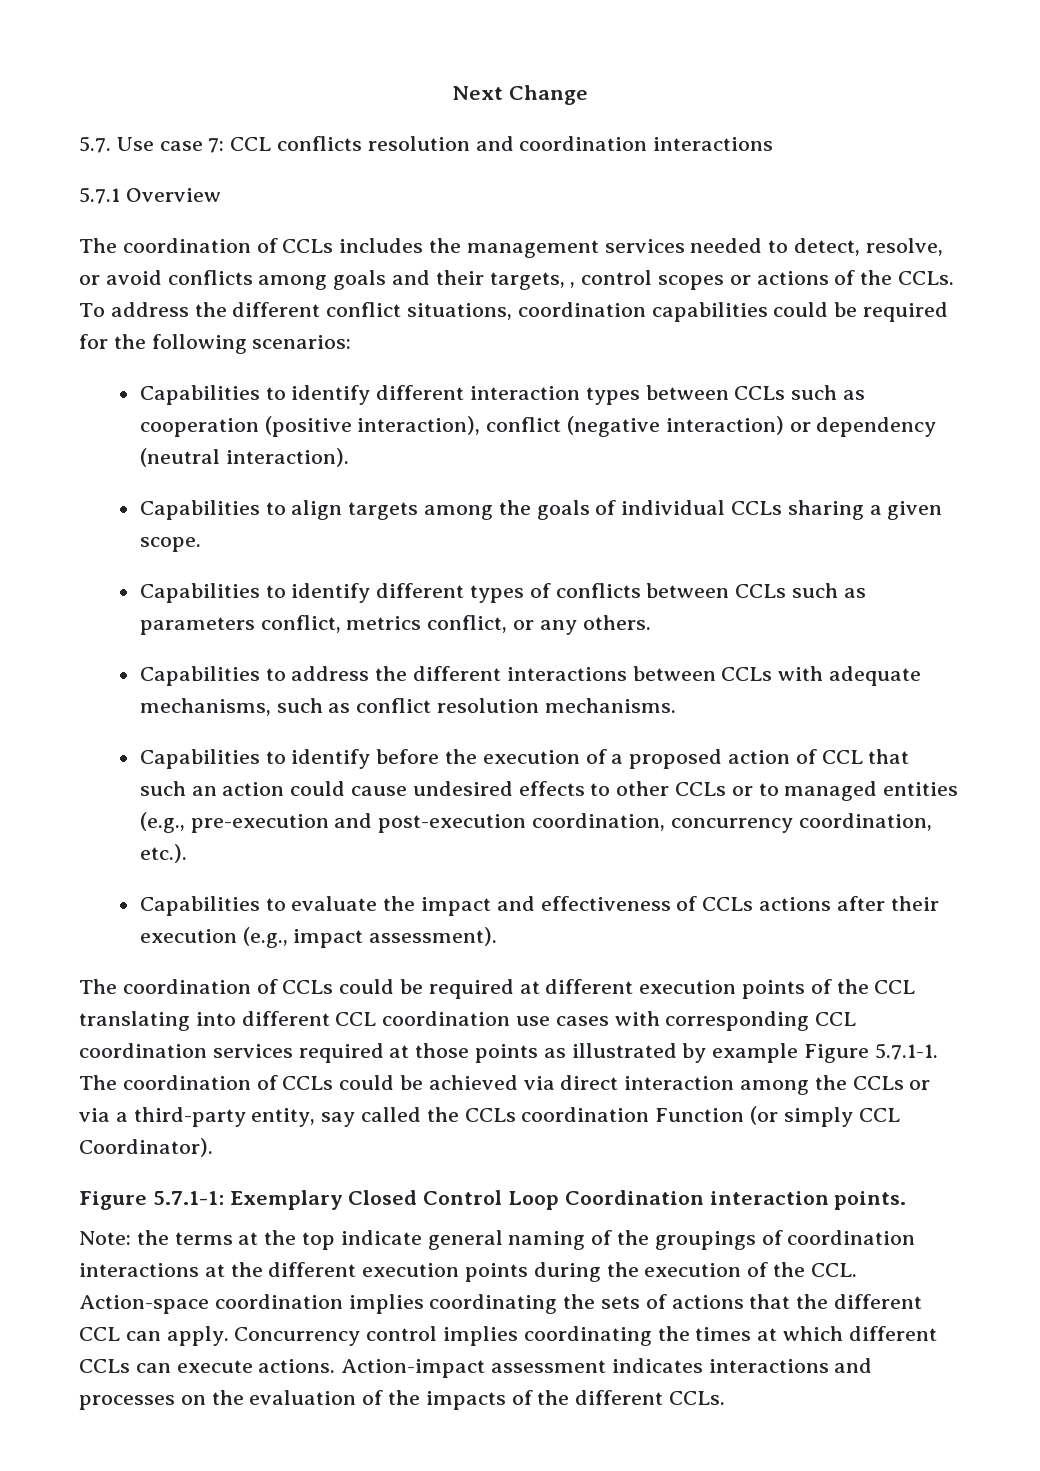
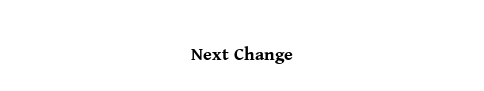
- 5.7. Use case 7: CCL conflicts resolution and coordination interactions
- 5.7.1 Overview
- The coordination of CCLs includes the management services needed to detect, resolve, or avoid conflicts among goals and their targets, , control scopes or actions of the CCLs. To address the different conflict situations, coordination capabilities could be required for the following scenarios:
- Capabilities to identify different interaction types between CCLs such as cooperation (positive interaction), conflict (negative interaction) or dependency (neutral interaction).
- Capabilities to align targets among the goals of individual CCLs sharing a given scope.
- Capabilities to identify different types of conflicts between CCLs such as parameters conflict, metrics conflict, or any others.
- Capabilities to address the different interactions between CCLs with adequate mechanisms, such as conflict resolution mechanisms.
- Capabilities to identify before the execution of a proposed action of CCL that such an action could cause undesired effects to other CCLs or to managed entities (e.g., pre-execution and post-execution coordination, concurrency coordination, etc.).
- Capabilities to evaluate the impact and effectiveness of CCLs actions after their execution (e.g., impact assessment).
- The coordination of CCLs could be required at different execution points of the CCL translating into different CCL coordination use cases with corresponding CCL coordination services required at those points as illustrated by example Figure 5.7.1-1. The coordination of CCLs could be achieved via direct interaction among the CCLs or via a third-party entity, say called the CCLs coordination Function (or simply CCL Coordinator).
- Figure 5.7.1-1: Exemplary Closed Control Loop Coordination interaction points.
- Note: the terms at the top indicate general naming of the groupings of coordination interactions at the different execution points during the execution of the CCL. Action-space coordination implies coordinating the sets of actions that the different CCL can apply. Concurrency control implies coordinating the times at which different CCLs can execute actions. Action-impact assessment indicates interactions and processes on the evaluation of the impacts of the different CCLs.

